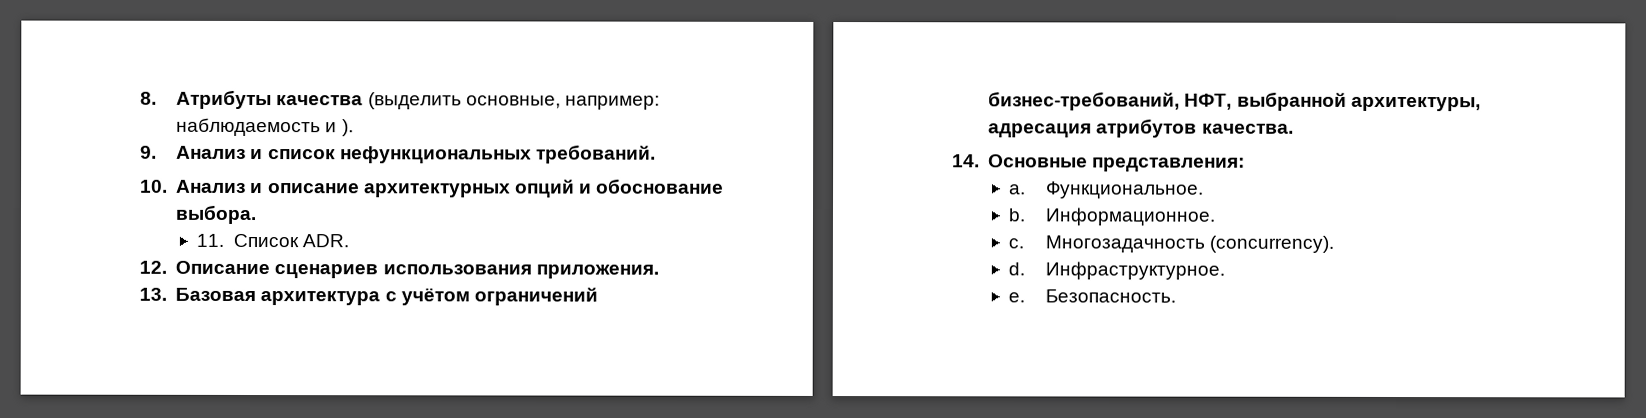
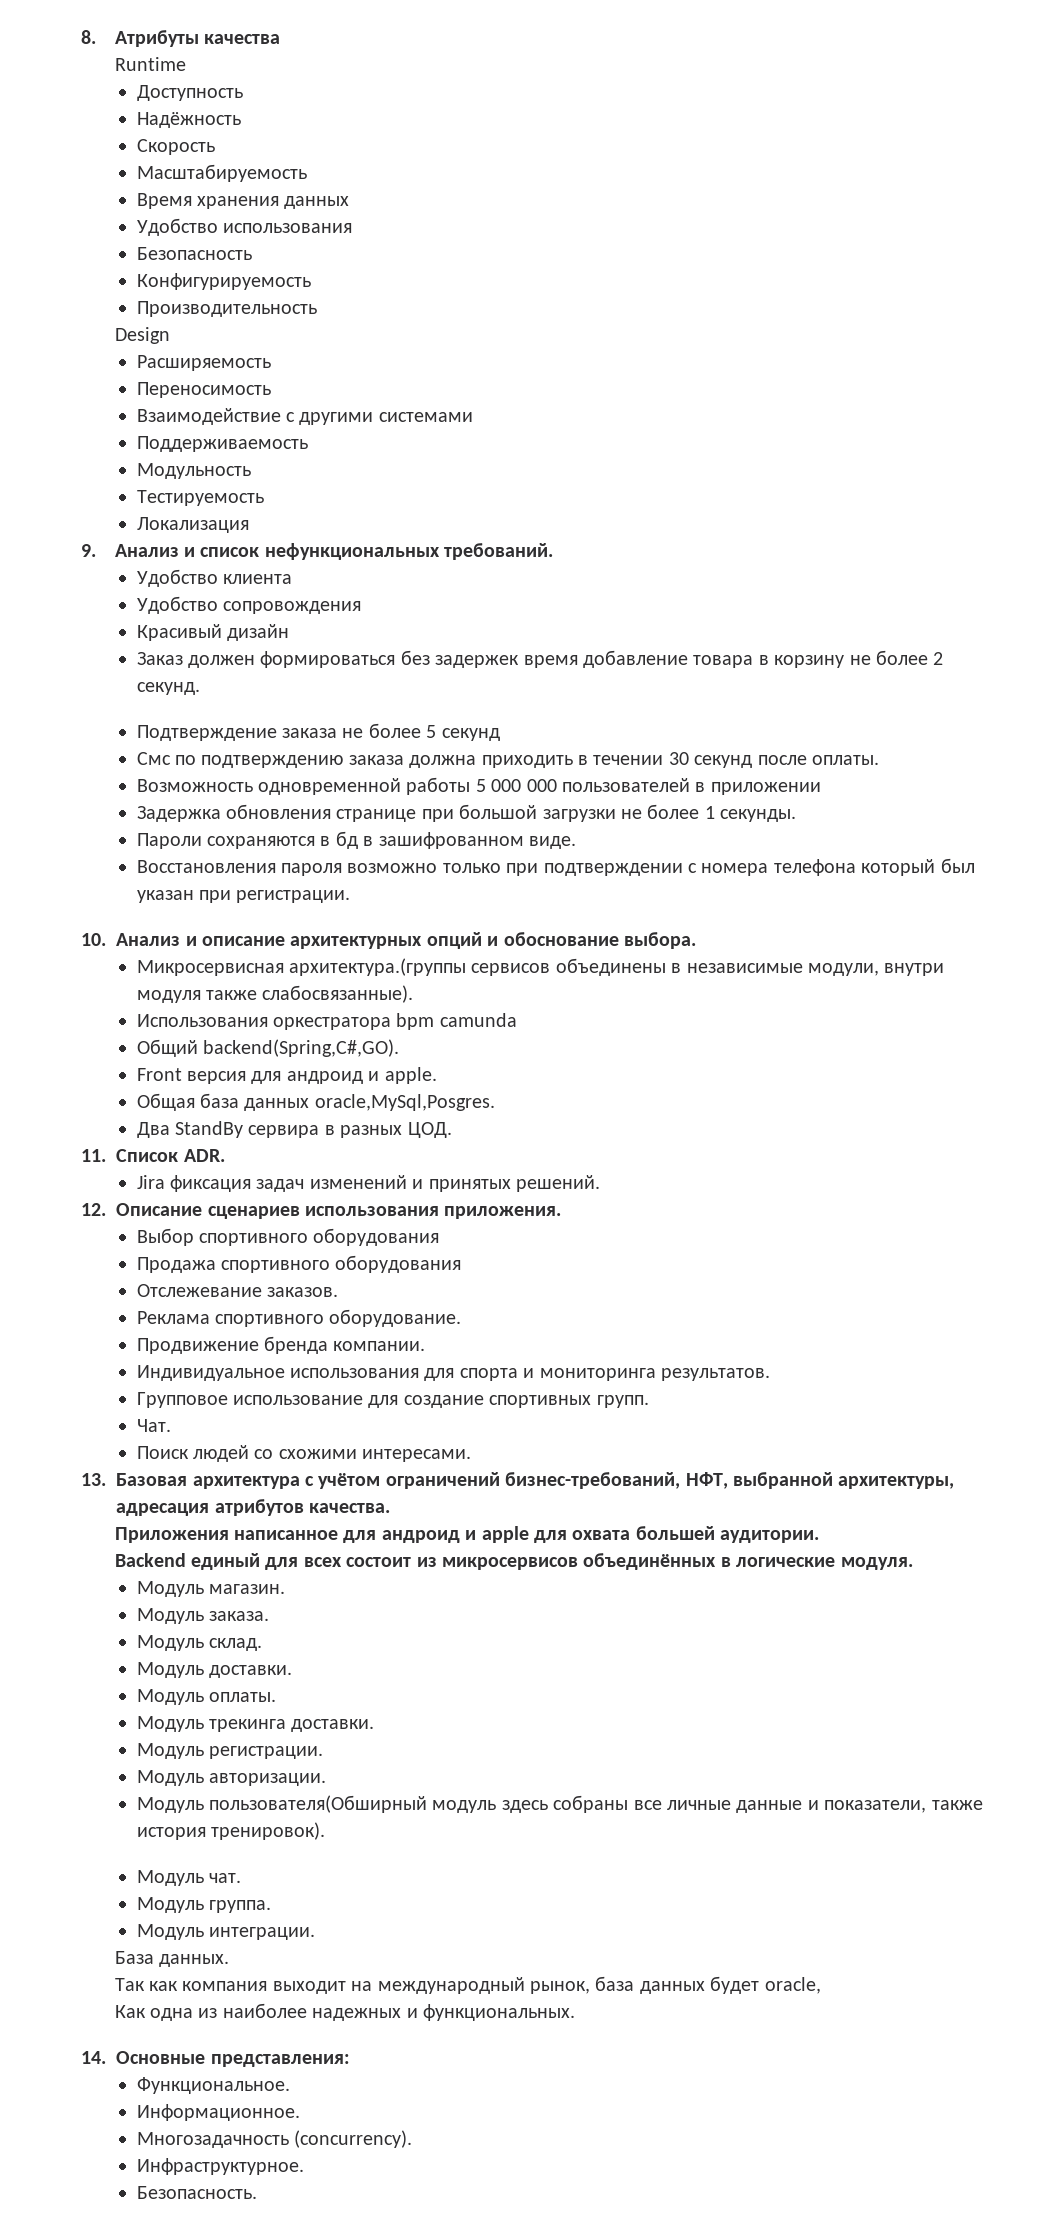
- 8. Атрибуты качества (выделить основные, например: наблюдаемость и ).
+ 8. Атрибуты качества
+ Runtime
+ Доступность
+ Надёжность
+ Скорость
+ Масштабируемость
+ Время хранения данных
+ Удобство использования
+ Безопасность
+ Конфигурируемость
+ Производительность
+ Design
+ Расширяемость
+ Переносимость
+ Взаимодействие с другими системами
+ Поддерживаемость
+ Модульность
+ Тестируемость
+ Локализация
+ Удобство клиента
+ Удобство сопровождения
+ Красивый дизайн
+ Заказ должен формироваться без задержек время добавление товара в корзину не более 2 секунд.
+ Подтверждение заказа не более 5 секунд
+ Смс по подтверждению заказа должна приходить в течении 30 секунд после оплаты.
+ Возможность одновременной работы 5 000 000 пользователей в приложении
+ Задержка обновления странице при большой загрузки не более 1 секунды.
+ Пароли сохраняются в бд в зашифрованном виде.
+ Восстановления пароля возможно только при подтверждении с номера телефона который был указан при регистрации.
+ Микросервисная архитектура.(группы сервисов объединены в независимые модули, внутри модуля также слабосвязанные).
+ Использования оркестратора bpm camunda
+ Общий backend(Spring,C#,GO).
+ Front версия для андроид и apple.
+ Общая база данных oracle,MySql,Posgres.
+ Два StandBy сервира в разных ЦОД.
  11. Список ADR.
+ Jira фиксация задач изменений и принятых решений.
+ Выбор спортивного оборудования
+ Продажа спортивного оборудования
+ Отслежевание заказов.
+ Реклама спортивного оборудование.
+ Продвижение бренда компании.
+ Индивидуальное использования для спорта и мониторинга результатов.
+ Групповое использование для создание спортивных групп.
+ Чат.
+ Поиск людей со схожими интересами.
+ Приложения написанное для андроид и apple для охвата большей аудитории.
+ Backend единый для всех состоит из микросервисов объединённых в логические модуля.
+ Модуль магазин.
+ Модуль заказа.
+ Модуль склад.
+ Модуль доставки.
+ Модуль оплаты.
+ Модуль трекинга доставки.
+ Модуль регистрации.
+ Модуль авторизации.
+ Модуль пользователя(Обширный модуль здесь собраны все личные данные и показатели, также история тренировок).
+ Модуль чат.
+ Модуль группа.
+ Модуль интеграции.
+ База данных.
+ Так как компания выходит на международный рынок, база данных будет oracle,
+ Как одна из наиболее надежных и функциональных.
- a.
- b.
- c.
- d.
- e.

